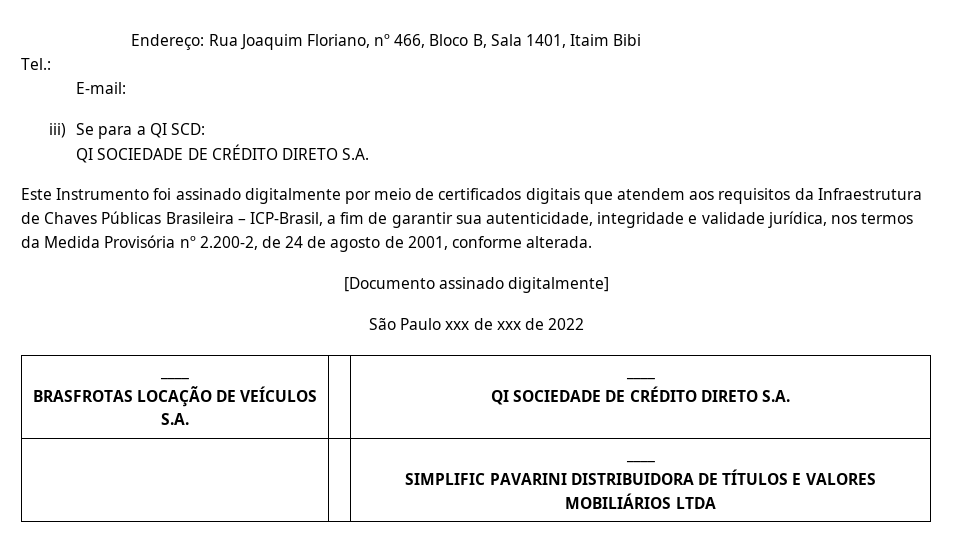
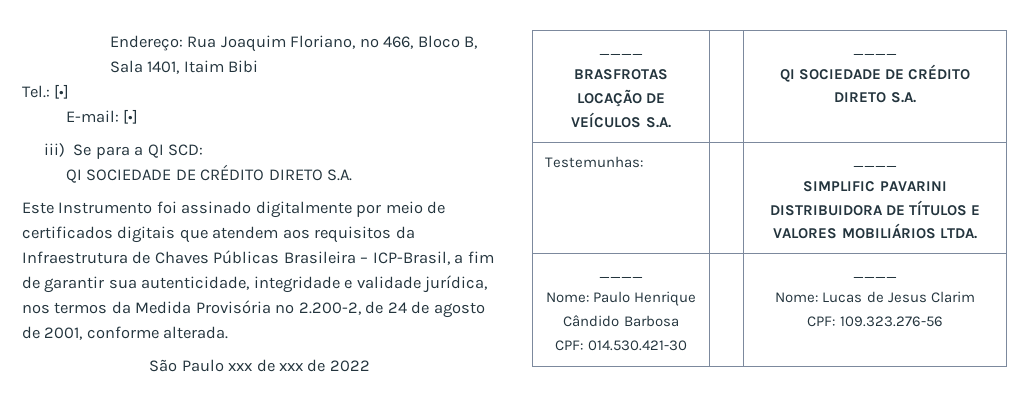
- Tel.:
+ Tel.: [•]
- E-mail:
+ E-mail: [•]
- [Documento assinado digitalmente]
  São Paulo xxx de xxx de 2022
  ____
  BRASFROTAS LOCAÇÃO DE VEÍCULOS S.A. | | ____
  QI SOCIEDADE DE CRÉDITO DIRETO S.A.
- | | ____
- SIMPLIFIC PAVARINI DISTRIBUIDORA DE TÍTULOS E VALORES MOBILIÁRIOS LTDA
+ Testemunhas: | | ____
+ SIMPLIFIC PAVARINI DISTRIBUIDORA DE TÍTULOS E VALORES MOBILIÁRIOS LTDA.
+ ____
+ Nome: Paulo Henrique Cândido Barbosa
+ CPF: 014.530.421-30 | | ____
+ Nome: Lucas de Jesus Clarim
+ CPF: 109.323.276-56

